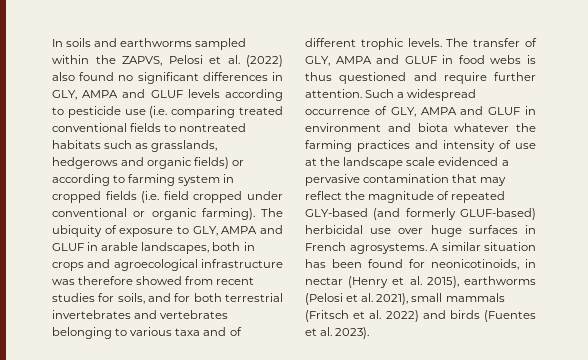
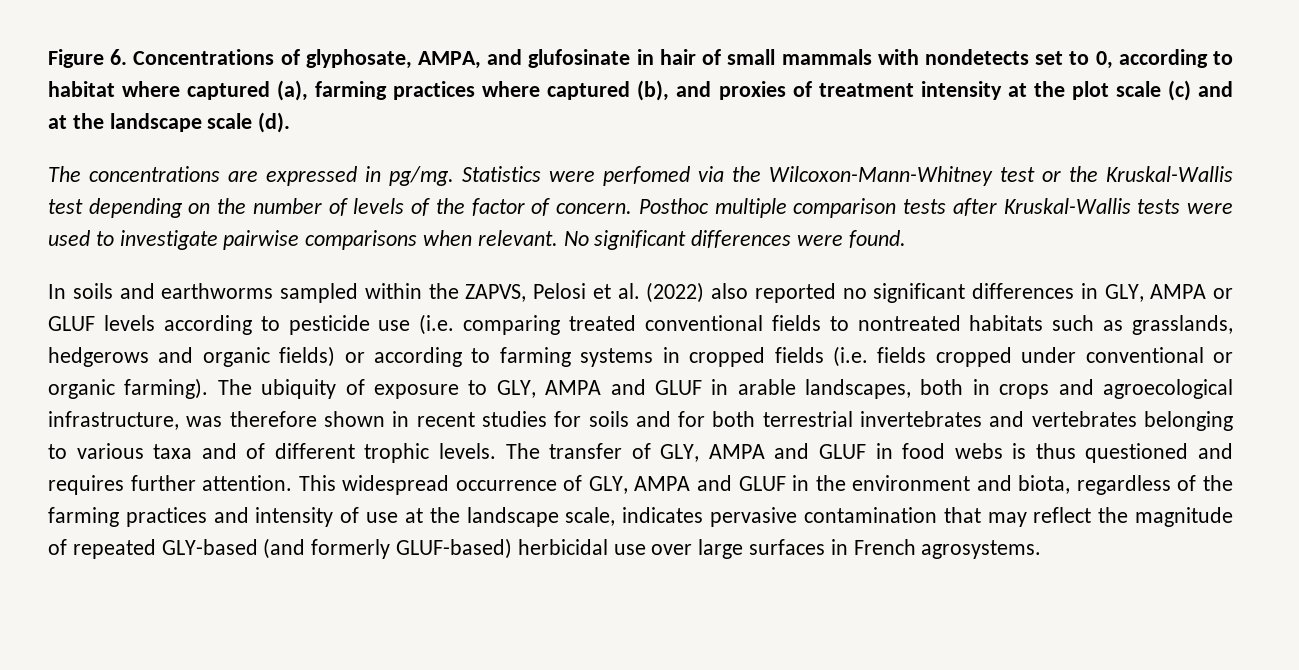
+ Figure 6. Concentrations of glyphosate, AMPA, and glufosinate in hair of small mammals with nondetects set to 0, according to habitat where captured (a), farming practices where captured (b), and proxies of treatment intensity at the plot scale (c) and at the landscape scale (d).
+ The concentrations are expressed in pg/mg. Statistics were perfomed via the Wilcoxon-Mann-Whitney test or the Kruskal-Wallis test depending on the number of levels of the factor of concern. Posthoc multiple comparison tests after Kruskal-Wallis tests were used to investigate pairwise comparisons when relevant. No significant differences were found.
- In soils and earthworms sampled within the ZAPVS, Pelosi et al. (2022) also found no significant differences in GLY, AMPA and GLUF levels according to pesticide use (i.e. comparing treated conventional fields to nontreated habitats such as grasslands, hedgerows and organic fields) or according to farming system in cropped fields (i.e. field cropped under conventional or organic farming).
+ In soils and earthworms sampled within the ZAPVS, Pelosi et al. (2022) also reported no significant differences in GLY, AMPA or GLUF levels according to pesticide use (i.e. comparing treated conventional fields to nontreated habitats such as grasslands, hedgerows and organic fields) or according to farming systems in cropped fields (i.e. fields cropped under conventional or organic farming).
- The ubiquity of exposure to GLY, AMPA and GLUF in arable landscapes, both in crops and agroecological infrastructure was therefore showed from recent studies for soils, and for both terrestrial invertebrates and vertebrates belonging to various taxa and of different trophic levels.
+ The ubiquity of exposure to GLY, AMPA and GLUF in arable landscapes, both in crops and agroecological infrastructure, was therefore shown in recent studies for soils and for both terrestrial invertebrates and vertebrates belonging to various taxa and of different trophic levels.
- The transfer of GLY, AMPA and GLUF in food webs is thus questioned and require further attention.
+ The transfer of GLY, AMPA and GLUF in food webs is thus questioned and requires further attention.
- Such a widespread occurrence of GLY, AMPA and GLUF in environment and biota whatever the farming practices and intensity of use at the landscape scale evidenced a pervasive contamination that may reflect the magnitude of repeated GLY-based (and formerly GLUF-based) herbicidal use over huge surfaces in French agrosystems. A similar situation has been found for neonicotinoids, in nectar (Henry et al. 2015), earthworms (Pelosi et al. 2021), small mammals (Fritsch et al. 2022) and birds (Fuentes et al. 2023).
+ This widespread occurrence of GLY, AMPA and GLUF in the environment and biota, regardless of the farming practices and intensity of use at the landscape scale, indicates pervasive contamination that may reflect the magnitude of repeated GLY-based (and formerly GLUF-based) herbicidal use over large surfaces in French agrosystems.

